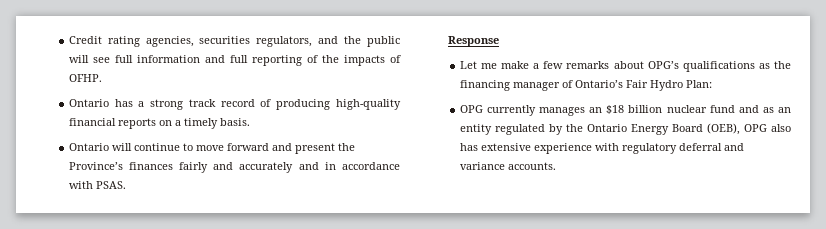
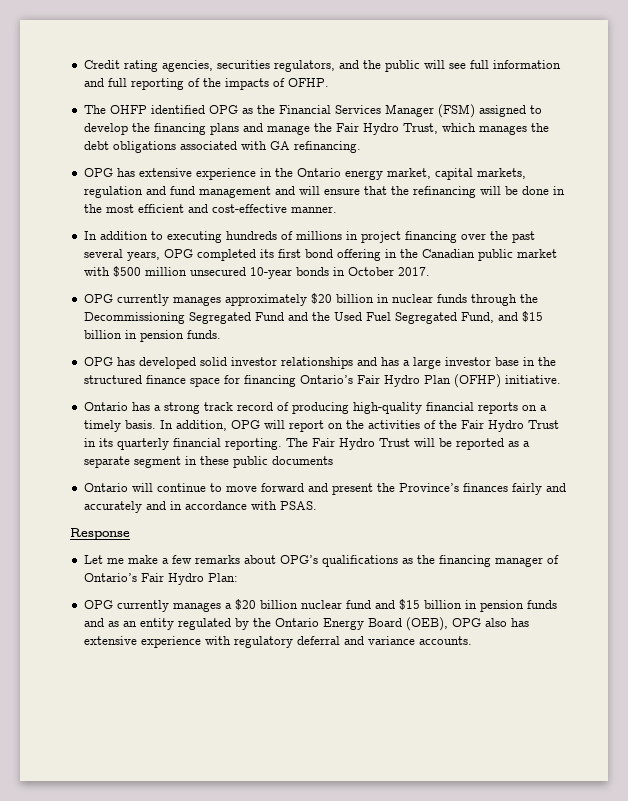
+ The OHFP identified OPG as the Financial Services Manager (FSM) assigned to develop the financing plans and manage the Fair Hydro Trust, which manages the debt obligations associated with GA refinancing.
+ OPG has extensive experience in the Ontario energy market, capital markets, regulation and fund management and will ensure that the refinancing will be done in the most efficient and cost-effective manner.
+ In addition to executing hundreds of millions in project financing over the past several years, OPG completed its first bond offering in the Canadian public market with $500 million unsecured 10-year bonds in October 2017.
+ OPG currently manages approximately $20 billion in nuclear funds through the Decommissioning Segregated Fund and the Used Fuel Segregated Fund, and $15 billion in pension funds.
+ OPG has developed solid investor relationships and has a large investor base in the structured finance space for financing Ontario’s Fair Hydro Plan (OFHP) initiative.
+ In addition, OPG will report on the activities of the Fair Hydro Trust in its quarterly financial reporting. The Fair Hydro Trust will be reported as a separate segment in these public documents
- OPG currently manages an $18 billion nuclear fund and as an entity regulated by the Ontario Energy Board (OEB), OPG also has extensive experience with regulatory deferral and variance accounts.
+ OPG currently manages a $20 billion nuclear fund and $15 billion in pension funds and as an entity regulated by the Ontario Energy Board (OEB), OPG also has extensive experience with regulatory deferral and variance accounts.

